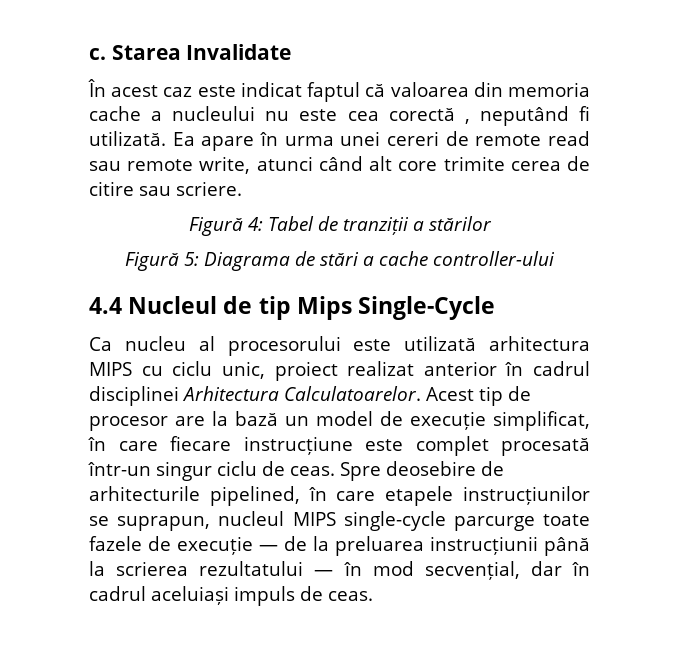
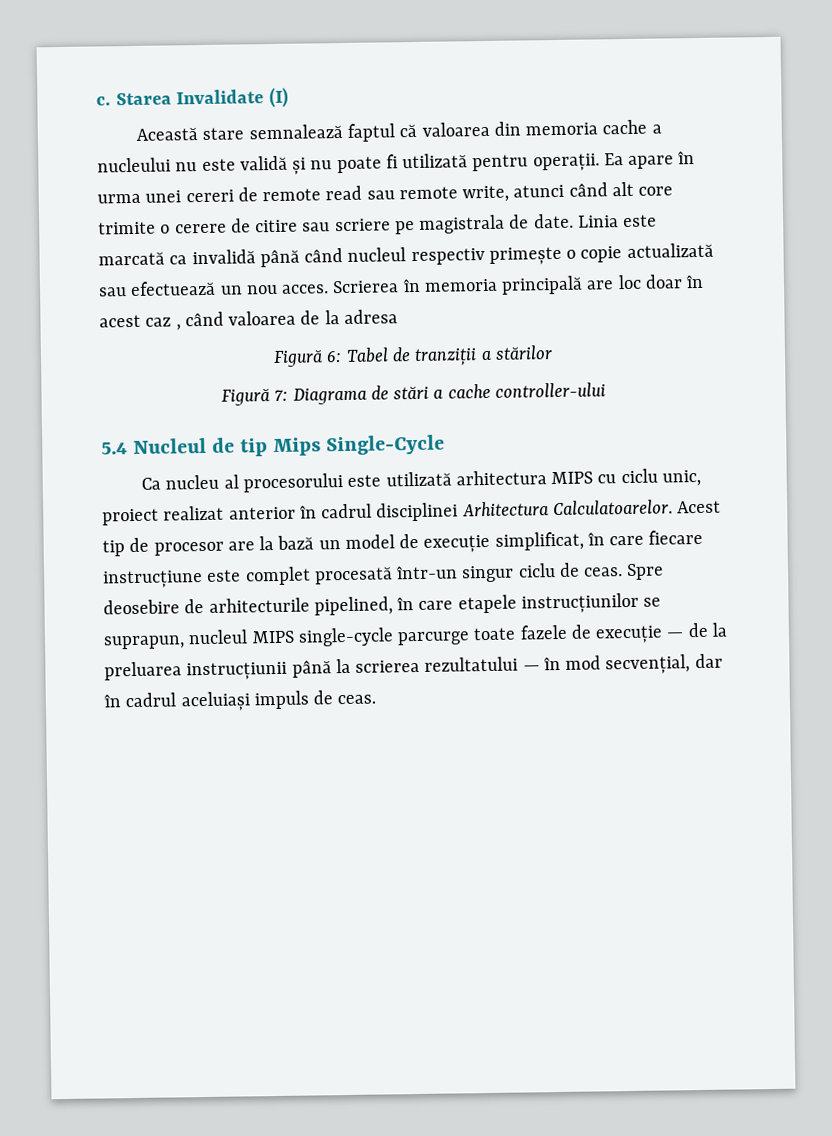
- Starea Invalidate
- În acest caz este indicat faptul că valoarea din memoria cache a nucleului nu este cea corectă , neputând fi utilizată.
+ Starea Invalidate (I)
+ Această stare semnalează faptul că valoarea din memoria cache a nucleului nu este validă și nu poate fi utilizată pentru operații.
- Ea apare în urma unei cereri de remote read sau remote write, atunci când alt core trimite cerea de citire sau scriere.
- Figură 4: Tabel de tranziții a stărilor
+ Ea apare în urma unei cereri de remote read sau remote write, atunci când alt core trimite o cerere de citire sau scriere pe magistrala de date. Linia este marcată ca invalidă până când nucleul respectiv primește o copie actualizată sau efectuează un nou acces. Scrierea în memoria principală are loc doar în acest caz , când valoarea de la adresa
+ Figură 6: Tabel de tranziții a stărilor
- Figură 5: Diagrama de stări a cache controller-ului
+ Figură 7: Diagrama de stări a cache controller-ului
- 4.4 Nucleul de tip Mips Single-Cycle
+ 5.4 Nucleul de tip Mips Single-Cycle

